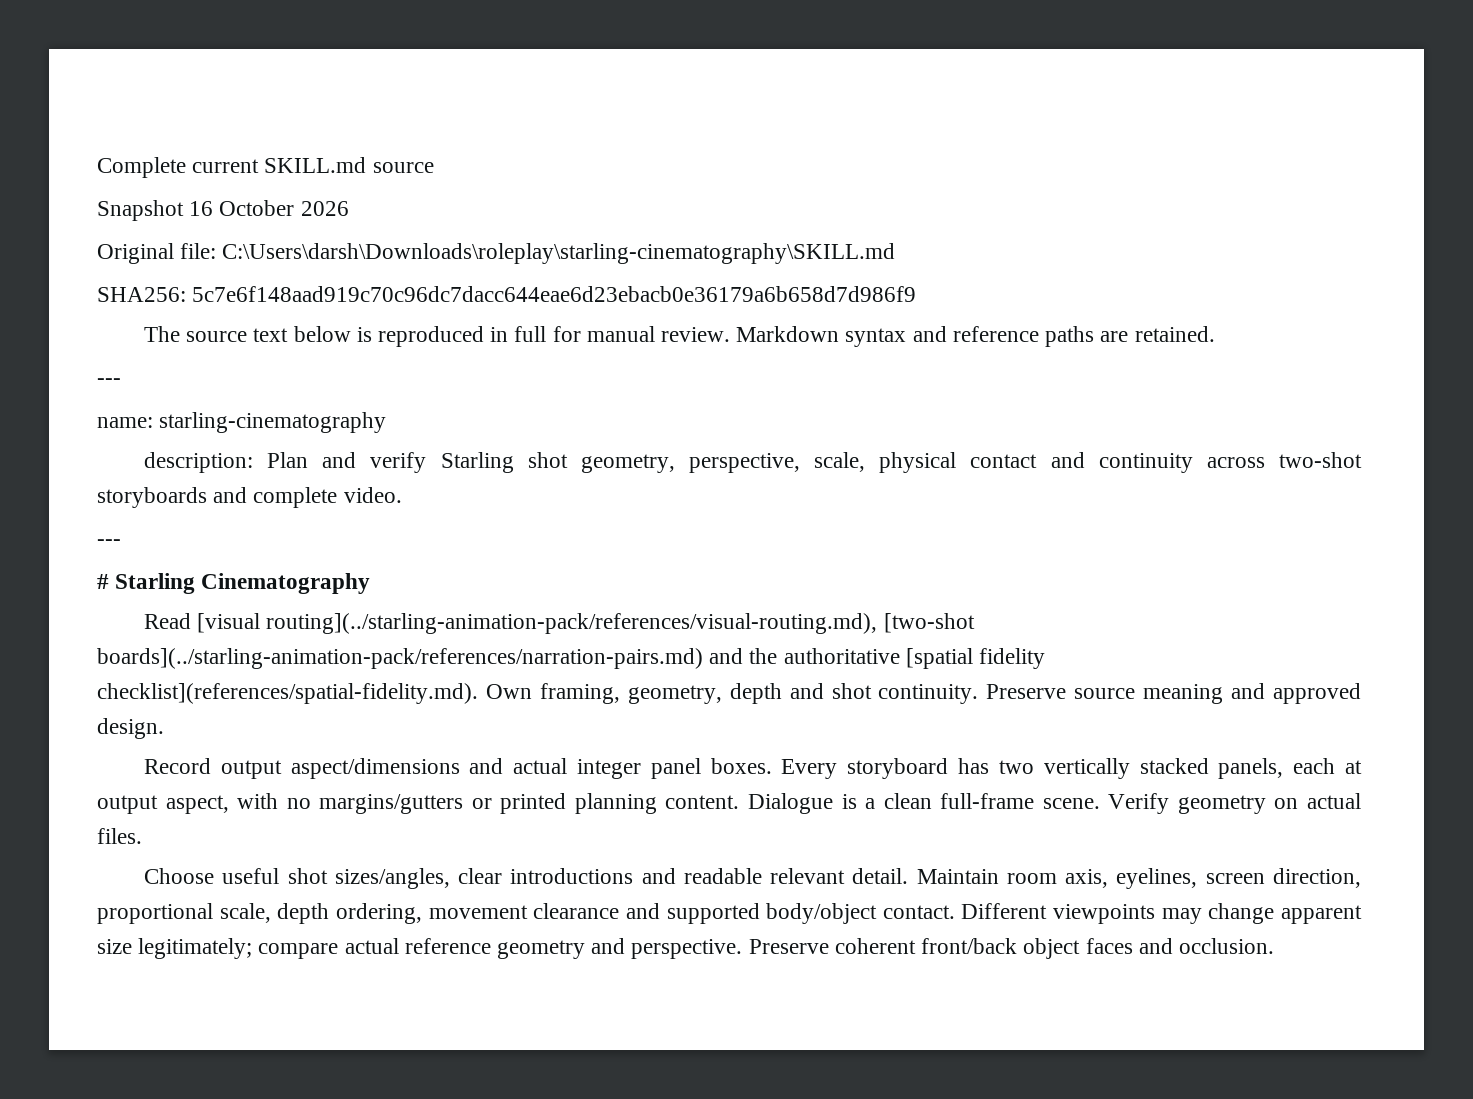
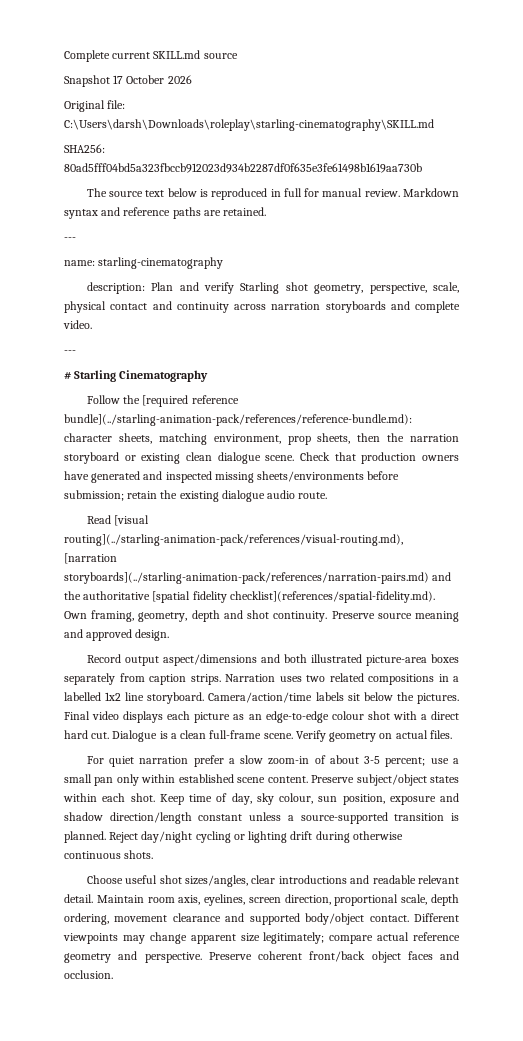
- Snapshot 16 October 2026
+ Snapshot 17 October 2026
- SHA256: 5c7e6f148aad919c70c96dc7dacc644eae6d23ebacb0e36179a6b658d7d986f9
+ SHA256: 80ad5fff04bd5a323fbccb912023d934b2287df0f635e3fe61498b1619aa730b
- description: Plan and verify Starling shot geometry, perspective, scale, physical contact and continuity across two-shot storyboards and complete video.
+ description: Plan and verify Starling shot geometry, perspective, scale, physical contact and continuity across narration storyboards and complete video.
+ Follow the [required reference bundle](../starling-animation-pack/references/reference-bundle.md): character sheets, matching environment, prop sheets, then the narration storyboard or existing clean dialogue scene. Check that production owners have generated and inspected missing sheets/environments before submission; retain the existing dialogue audio route.
- Read [visual routing](../starling-animation-pack/references/visual-routing.md), [two-shot boards](../starling-animation-pack/references/narration-pairs.md) and the authoritative [spatial fidelity checklist](references/spatial-fidelity.md). Own framing, geometry, depth and shot continuity.
+ Read [visual routing](../starling-animation-pack/references/visual-routing.md), [narration storyboards](../starling-animation-pack/references/narration-pairs.md) and the authoritative [spatial fidelity checklist](references/spatial-fidelity.md). Own framing, geometry, depth and shot continuity.
- Record output aspect/dimensions and actual integer panel boxes. Every storyboard has two vertically stacked panels, each at output aspect, with no margins/gutters or printed planning content.
+ Record output aspect/dimensions and both illustrated picture-area boxes separately from caption strips. Narration uses two related compositions in a labelled 1x2 line storyboard. Camera/action/time labels sit below the pictures. Final video displays each picture as an edge-to-edge colour shot with a direct hard cut.
+ For quiet narration prefer a slow zoom-in of about 3-5 percent; use a small pan only within established scene content. Preserve subject/object states within each shot. Keep time of day, sky colour, sun position, exposure and shadow direction/length constant unless a source-supported transition is planned. Reject day/night cycling or lighting drift during otherwise continuous shots.

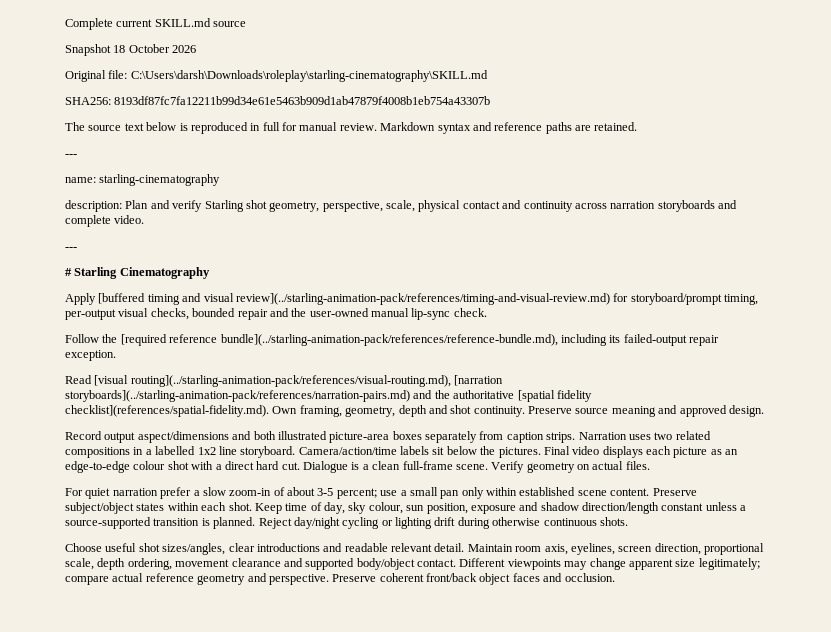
- Snapshot 17 October 2026
+ Snapshot 18 October 2026
- SHA256: 80ad5fff04bd5a323fbccb912023d934b2287df0f635e3fe61498b1619aa730b
+ SHA256: 8193df87fc7fa12211b99d34e61e5463b909d1ab47879f4008b1eb754a43307b
- Follow the [required reference bundle](../starling-animation-pack/references/reference-bundle.md): character sheets, matching environment, prop sheets, then the narration storyboard or existing clean dialogue scene. Check that production owners have generated and inspected missing sheets/environments before submission; retain the existing dialogue audio route.
+ Apply [buffered timing and visual review](../starling-animation-pack/references/timing-and-visual-review.md) for storyboard/prompt timing, per-output visual checks, bounded repair and the user-owned manual lip-sync check.
+ Follow the [required reference bundle](../starling-animation-pack/references/reference-bundle.md), including its failed-output repair exception.

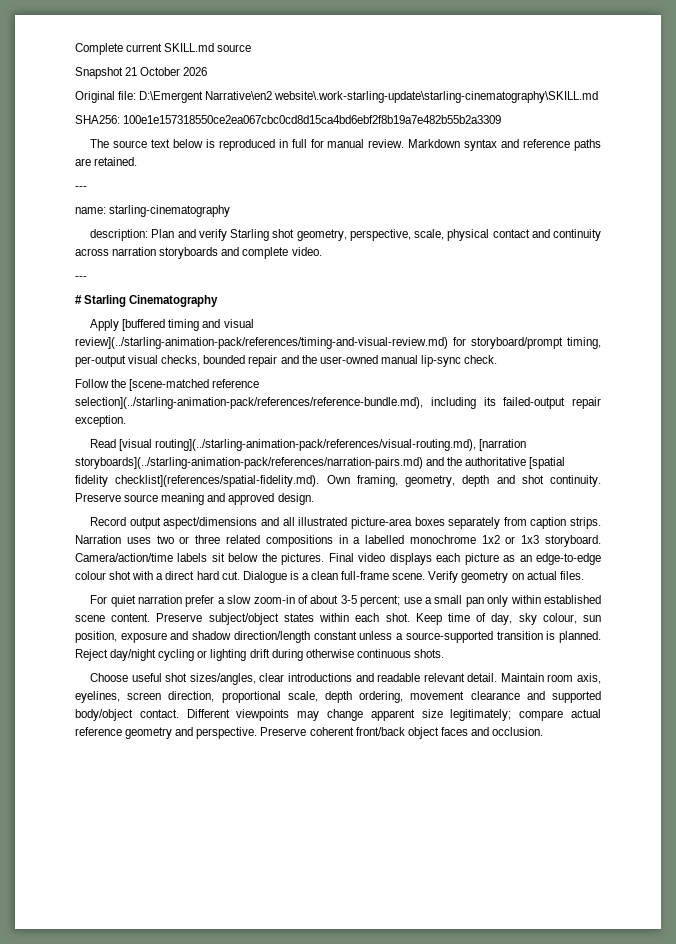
- Snapshot 18 October 2026
+ Snapshot 21 October 2026
- Original file: C:\Users\darsh\Downloads\roleplay\starling-cinematography\SKILL.md
+ Original file: D:\Emergent Narrative\en2 website\.work-starling-update\starling-cinematography\SKILL.md
- SHA256: 8193df87fc7fa12211b99d34e61e5463b909d1ab47879f4008b1eb754a43307b
+ SHA256: 100e1e157318550ce2ea067cbc0cd8d15ca4bd6ebf2f8b19a7e482b55b2a3309
- Follow the [required reference bundle](../starling-animation-pack/references/reference-bundle.md), including its failed-output repair exception.
+ Follow the [scene-matched reference selection](../starling-animation-pack/references/reference-bundle.md), including its failed-output repair exception.
- Record output aspect/dimensions and both illustrated picture-area boxes separately from caption strips.
+ Record output aspect/dimensions and all illustrated picture-area boxes separately from caption strips.
- Narration uses two related compositions in a labelled 1x2 line storyboard.
+ Narration uses two or three related compositions in a labelled monochrome 1x2 or 1x3 storyboard.

